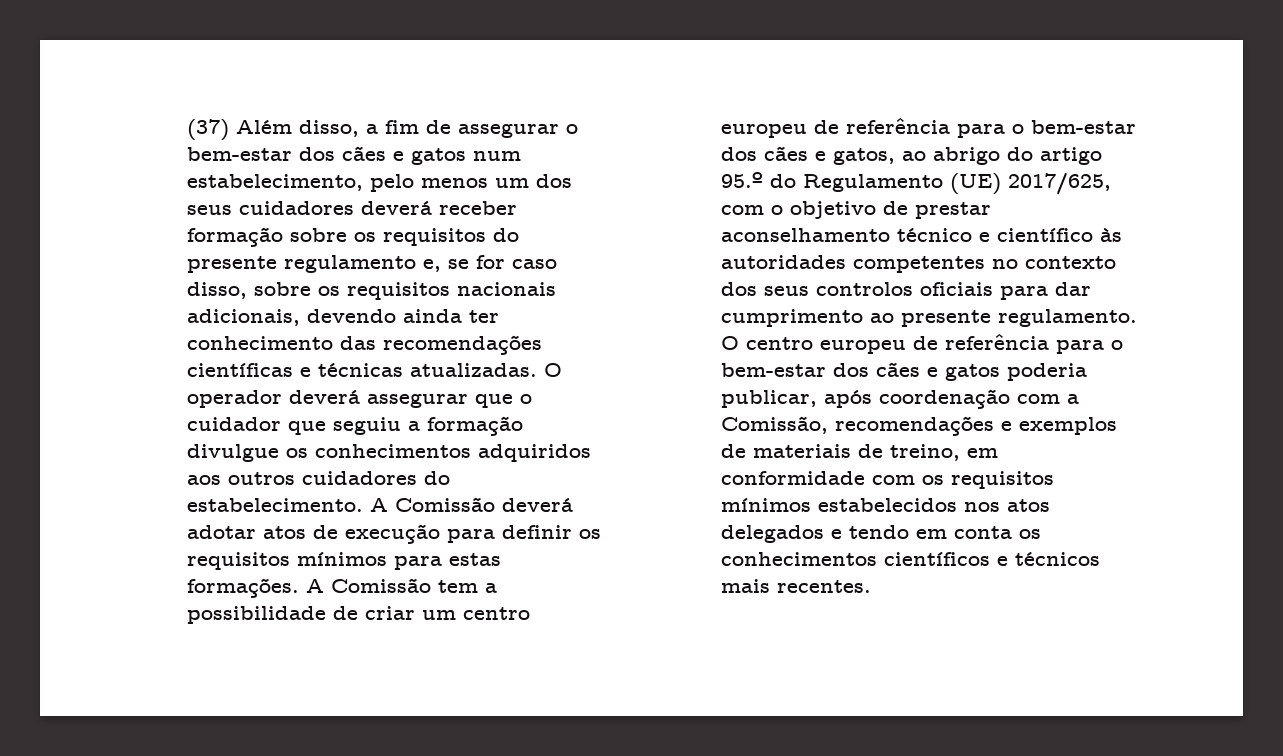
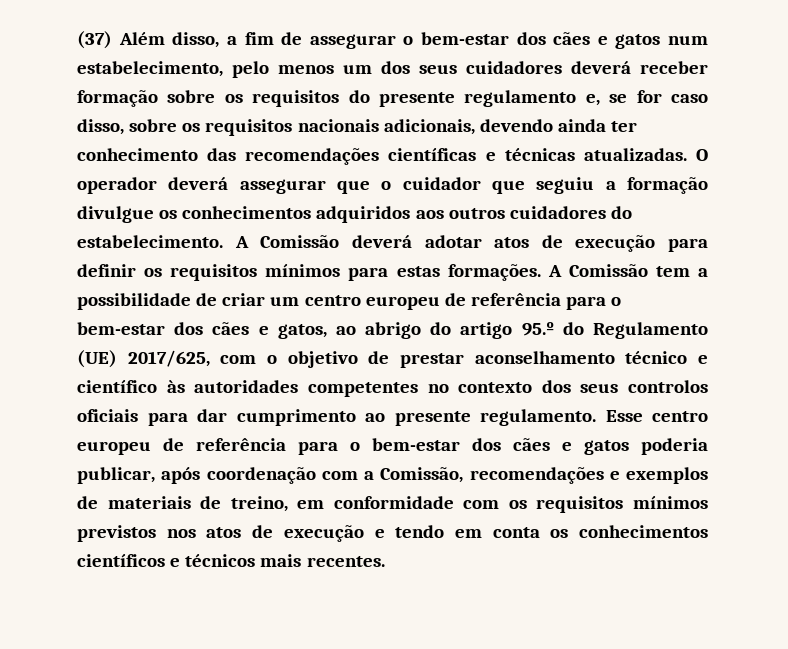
- O centro europeu de referência para o bem-estar dos cães e gatos poderia publicar, após coordenação com a Comissão, recomendações e exemplos de materiais de treino, em conformidade com os requisitos mínimos estabelecidos nos atos delegados e tendo em conta os conhecimentos científicos e técnicos mais recentes.
+ Esse centro europeu de referência para o bem-estar dos cães e gatos poderia publicar, após coordenação com a Comissão, recomendações e exemplos de materiais de treino, em conformidade com os requisitos mínimos previstos nos atos de execução e tendo em conta os conhecimentos científicos e técnicos mais recentes.

